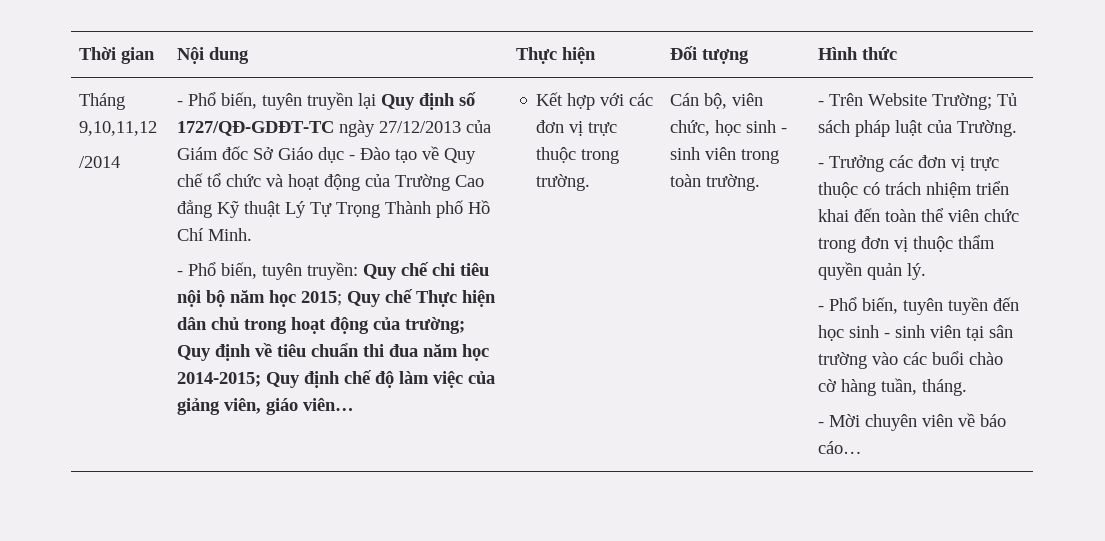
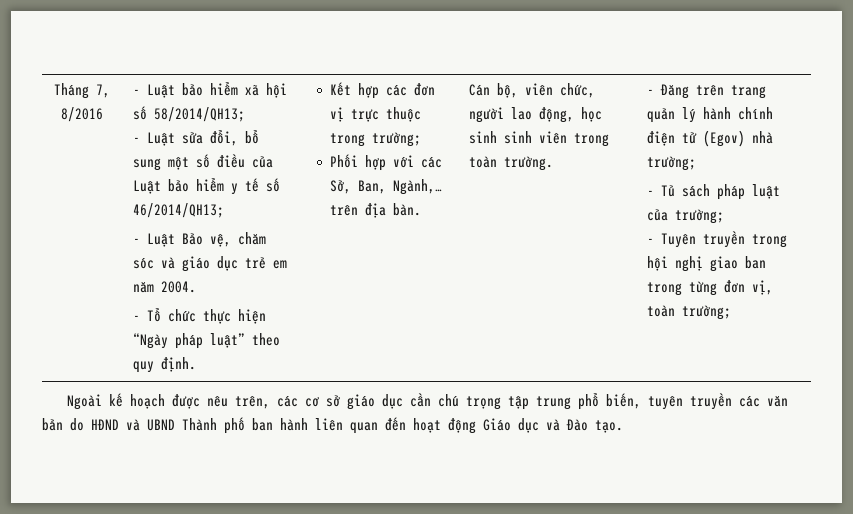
- Thời gian | Nội dung | Thực hiện | Đối tượng | Hình thức
- Tháng 9,10,11,12
- /2014 | - Phổ biến, tuyên truyền lại Quy định số 1727/QĐ-GDĐT-TC ngày 27/12/2013 của Giám đốc Sở Giáo dục - Đào tạo về Quy chế tổ chức và hoạt động của Trường Cao đẳng Kỹ thuật Lý Tự Trọng Thành phố Hồ Chí Minh.
- - Phổ biến, tuyên truyền: Quy chế chi tiêu nội bộ năm học 2015; Quy chế Thực hiện dân chủ trong hoạt động của trường; Quy định về tiêu chuẩn thi đua năm học 2014-2015; Quy định chế độ làm việc của giảng viên, giáo viên…
+ Tháng 7, 8/2016 | - Luật bảo hiểm xã hội số 58/2014/QH13;
+ - Luật sửa đổi, bổ sung một số điều của Luật bảo hiểm y tế số 46/2014/QH13;
+ - Luật Bảo vệ, chăm sóc và giáo dục trẻ em năm 2004.
+ - Tổ chức thực hiện “Ngày pháp luật” theo quy định.
- Kết hợp với các đơn vị trực thuộc trong trường.
+ Kết hợp các đơn vị trực thuộc trong trường;
+ Phối hợp với các Sở, Ban, Ngành,… trên địa bàn.
- Cán bộ, viên chức, học sinh - sinh viên trong toàn trường.
+ Cán bộ, viên chức, người lao động, học sinh sinh viên trong toàn trường.
- - Trên Website Trường; Tủ sách pháp luật của Trường.
- - Trưởng các đơn vị trực thuộc có trách nhiệm triển khai đến toàn thể viên chức trong đơn vị thuộc thẩm quyền quản lý.
- - Phổ biến, tuyên tuyền đến học sinh - sinh viên tại sân trường vào các buổi chào cờ hàng tuần, tháng.
- - Mời chuyên viên về báo cáo…
+ - Đăng trên trang quản lý hành chính điện tử (Egov) nhà trường;
+ - Tủ sách pháp luật của trường;
+ - Tuyên truyền trong hội nghị giao ban trong từng đơn vị, toàn trường;
+ Ngoài kế hoạch được nêu trên, các cơ sở giáo dục cần chú trọng tập trung phổ biến, tuyên truyền các văn bản do HĐND và UBND Thành phố ban hành liên quan đến hoạt động Giáo dục và Đào tạo.

